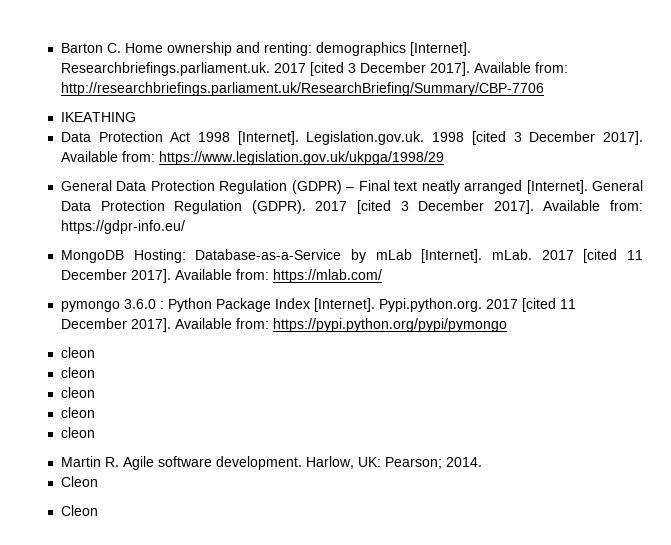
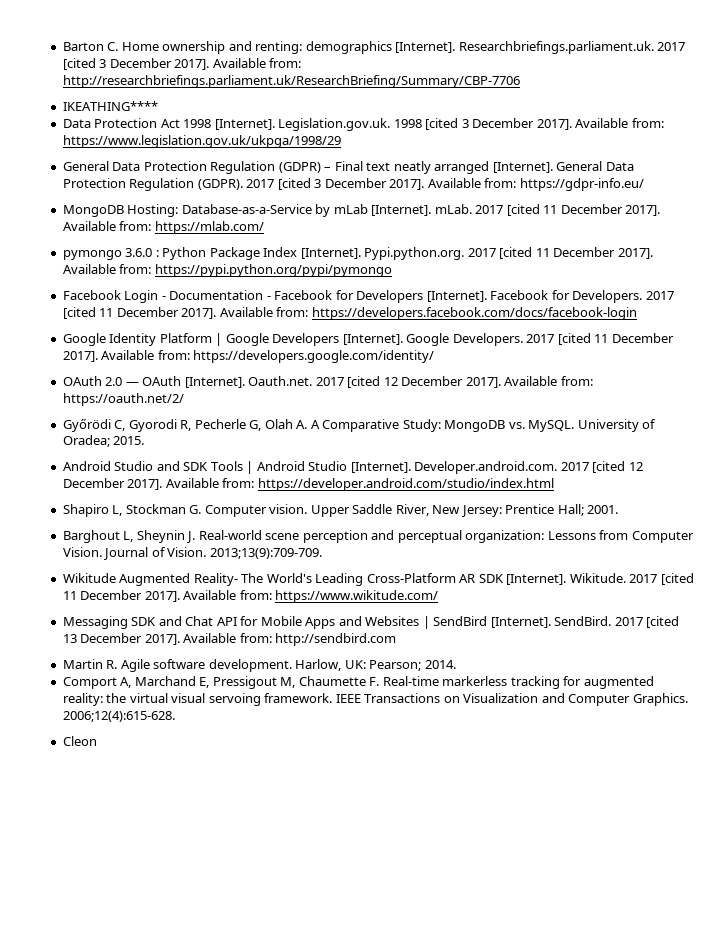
- IKEATHING
+ IKEATHING****
  Available from: https://pypi.python.org/pypi/pymongo
- cleon
- cleon
- cleon
- cleon
- cleon
+ Facebook Login - Documentation - Facebook for Developers [Internet]. Facebook for Developers. 2017 [cited 11 December 2017]. Available from: https://developers.facebook.com/docs/facebook-login
+ Google Identity Platform | Google Developers [Internet]. Google Developers. 2017 [cited 11 December 2017]. Available from: https://developers.google.com/identity/
+ OAuth 2.0 — OAuth [Internet]. Oauth.net. 2017 [cited 12 December 2017]. Available from: https://oauth.net/2/
+ Győrödi C, Gyorodi R, Pecherle G, Olah A. A Comparative Study: MongoDB vs. MySQL. University of Oradea; 2015.
+ Android Studio and SDK Tools | Android Studio [Internet]. Developer.android.com. 2017 [cited 12 December 2017]. Available from: https://developer.android.com/studio/index.html
+ Shapiro L, Stockman G. Computer vision. Upper Saddle River, New Jersey: Prentice Hall; 2001.
+ Barghout L, Sheynin J. Real-world scene perception and perceptual organization: Lessons from Computer Vision. Journal of Vision. 2013;13(9):709-709.
+ Wikitude Augmented Reality- The World's Leading Cross-Platform AR SDK [Internet]. Wikitude. 2017 [cited 11 December 2017]. Available from: https://www.wikitude.com/
+ Messaging SDK and Chat API for Mobile Apps and Websites | SendBird [Internet]. SendBird. 2017 [cited 13 December 2017]. Available from: http://sendbird.com
  Harlow, UK: Pearson; 2014.
- Cleon
+ Comport A, Marchand E, Pressigout M, Chaumette F. Real-time markerless tracking for augmented reality: the virtual visual servoing framework. IEEE Transactions on Visualization and Computer Graphics. 2006;12(4):615-628.

